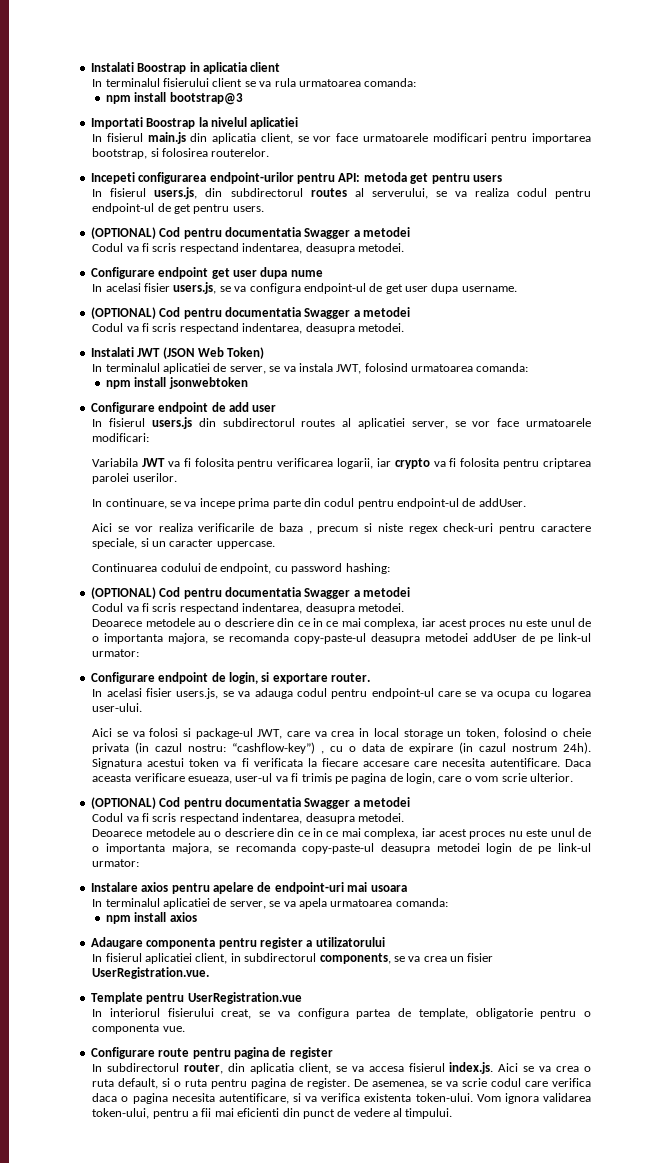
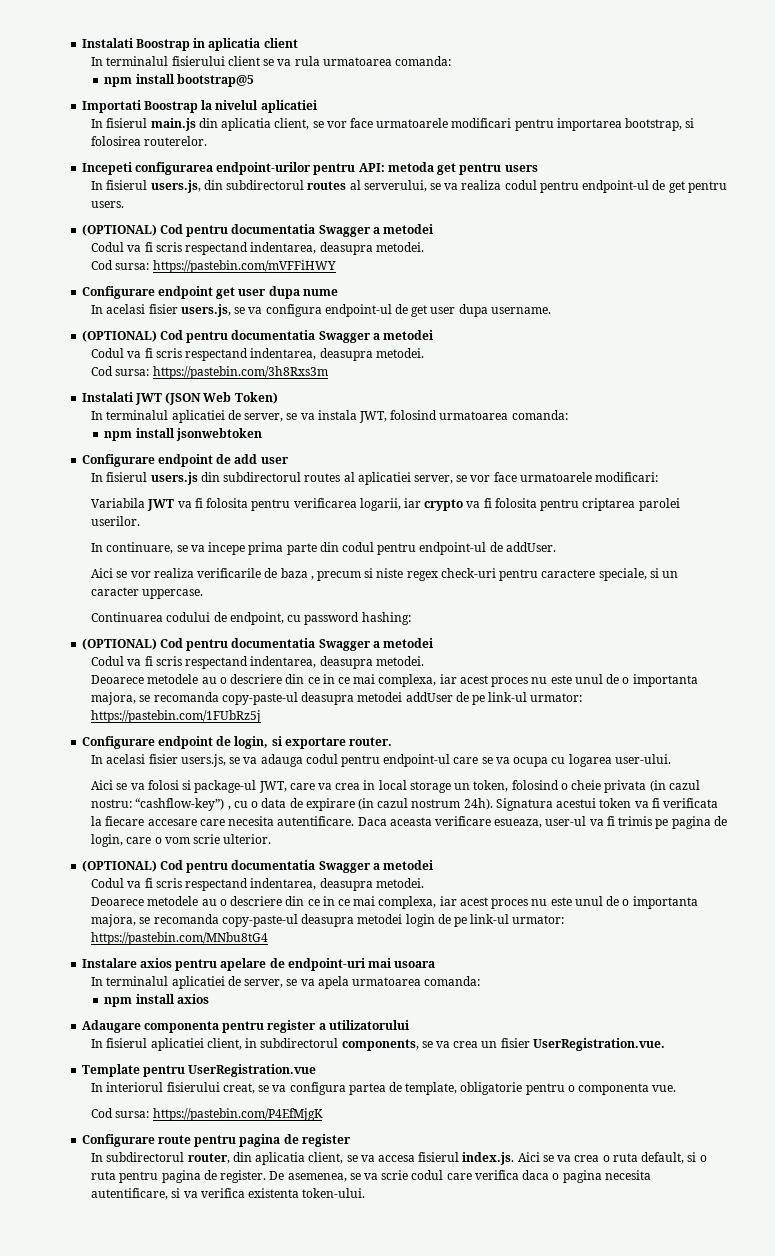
- npm install bootstrap@3
+ npm install bootstrap@5
+ Cod sursa: https://pastebin.com/mVFFiHWY
+ Cod sursa: https://pastebin.com/3h8Rxs3m
- Deoarece metodele au o descriere din ce in ce mai complexa, iar acest proces nu este unul de o importanta majora, se recomanda copy-paste-ul deasupra metodei addUser de pe link-ul urmator:
+ Deoarece metodele au o descriere din ce in ce mai complexa, iar acest proces nu este unul de o importanta majora, se recomanda copy-paste-ul deasupra metodei addUser de pe link-ul urmator: https://pastebin.com/1FUbRz5j
- Deoarece metodele au o descriere din ce in ce mai complexa, iar acest proces nu este unul de o importanta majora, se recomanda copy-paste-ul deasupra metodei login de pe link-ul urmator:
+ Deoarece metodele au o descriere din ce in ce mai complexa, iar acest proces nu este unul de o importanta majora, se recomanda copy-paste-ul deasupra metodei login de pe link-ul urmator: https://pastebin.com/MNbu8tG4
+ Cod sursa: https://pastebin.com/P4EfMjgK
- Vom ignora validarea token-ului, pentru a fii mai eficienti din punct de vedere al timpului.

